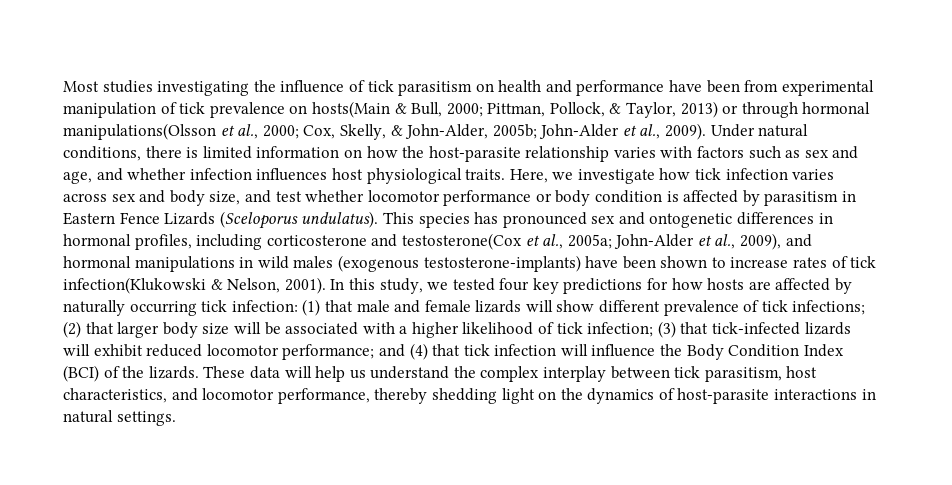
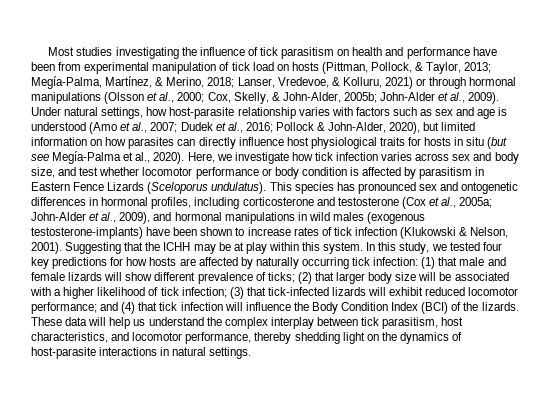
- Most studies investigating the influence of tick parasitism on health and performance have been from experimental manipulation of tick prevalence on hosts(Main & Bull, 2000; Pittman, Pollock, & Taylor, 2013) or through hormonal manipulations(Olsson et al., 2000; Cox, Skelly, & John-Alder, 2005b; John-Alder et al., 2009).
+ Most studies investigating the influence of tick parasitism on health and performance have been from experimental manipulation of tick load on hosts (Pittman, Pollock, & Taylor, 2013; Megía-Palma, Martínez, & Merino, 2018; Lanser, Vredevoe, & Kolluru, 2021) or through hormonal manipulations (Olsson et al., 2000; Cox, Skelly, & John-Alder, 2005b; John-Alder et al., 2009).
- Under natural conditions, there is limited information on how the host-parasite relationship varies with factors such as sex and age, and whether infection influences host physiological traits.
+ Under natural settings, how host-parasite relationship varies with factors such as sex and age is understood (Amo et al., 2007; Dudek et al., 2016; Pollock & John-Alder, 2020), but limited information on how parasites can directly influence host physiological traits for hosts in situ (but see Megía-Palma et al., 2020).
- This species has pronounced sex and ontogenetic differences in hormonal profiles, including corticosterone and testosterone(Cox et al., 2005a; John-Alder et al., 2009), and hormonal manipulations in wild males (exogenous testosterone-implants) have been shown to increase rates of tick infection(Klukowski & Nelson, 2001).
+ This species has pronounced sex and ontogenetic differences in hormonal profiles, including corticosterone and testosterone (Cox et al., 2005a; John-Alder et al., 2009), and hormonal manipulations in wild males (exogenous testosterone-implants) have been shown to increase rates of tick infection (Klukowski & Nelson, 2001).
+ Suggesting that the ICHH may be at play within this system.
- (1) that male and female lizards will show different prevalence of tick infections;
+ (1) that male and female lizards will show different prevalence of ticks;

